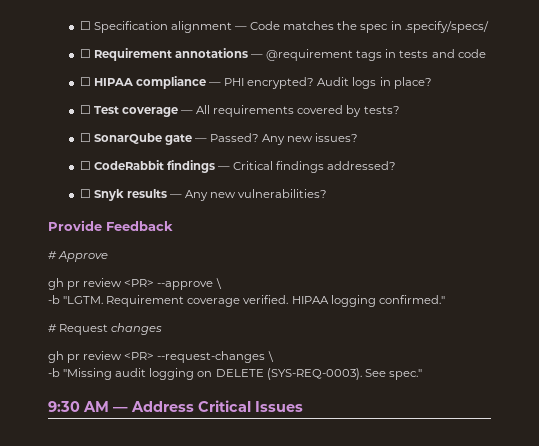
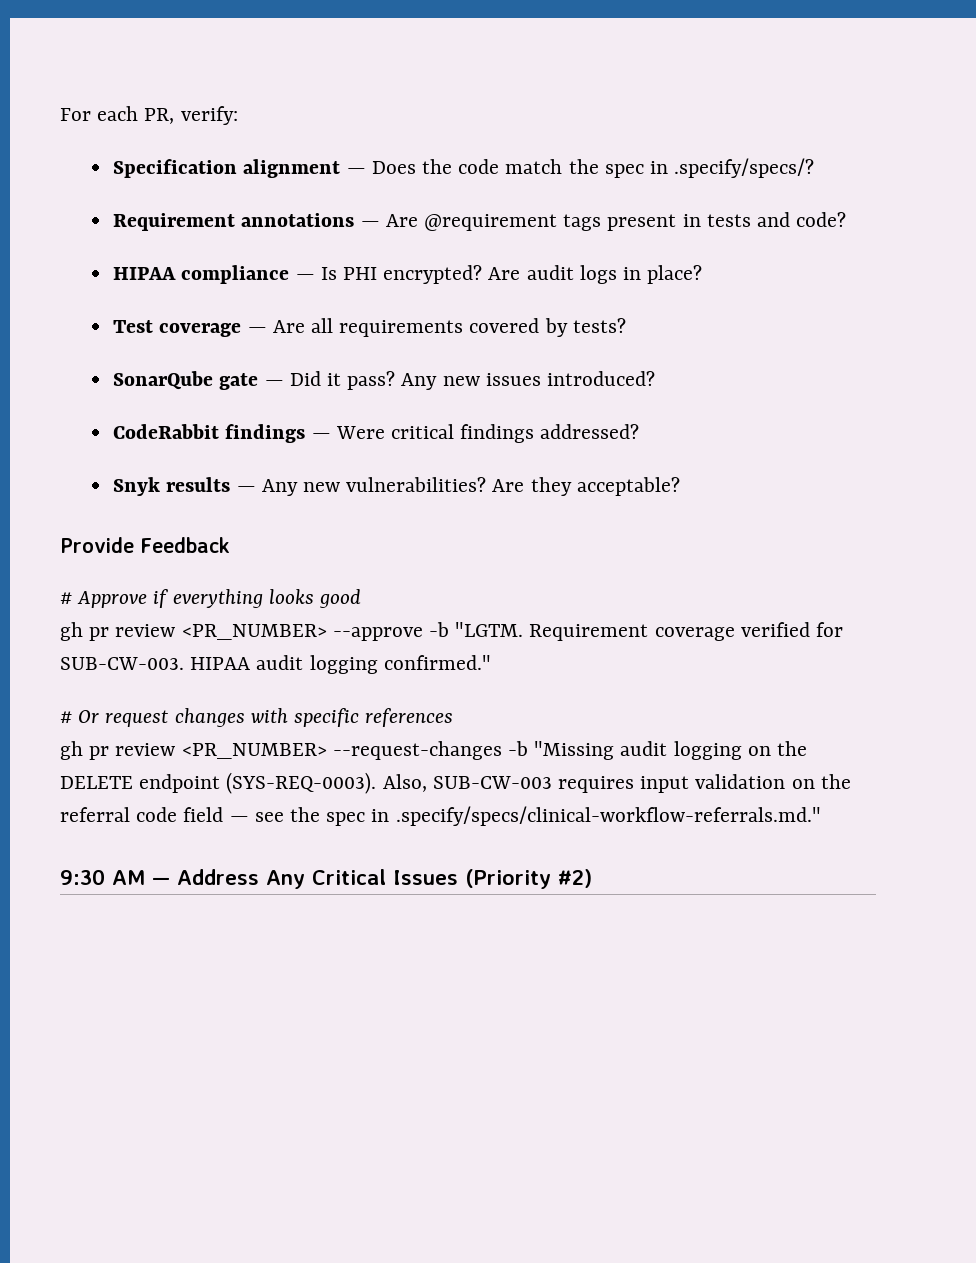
- ☐ Specification alignment — Code matches the spec in .specify/specs/
- ☐ Requirement annotations — @requirement tags in tests and code
- ☐ HIPAA compliance — PHI encrypted?
+ For each PR, verify:
+ Specification alignment — Does the code match the spec in .specify/specs/?
+ Requirement annotations — Are @requirement tags present in tests and code?
+ HIPAA compliance — Is PHI encrypted?
- Audit logs in place?
+ Are audit logs in place?
- ☐ Test coverage — All requirements covered by tests?
+ Test coverage — Are all requirements covered by tests?
- ☐ SonarQube gate — Passed? Any new issues?
- ☐ CodeRabbit findings — Critical findings addressed?
+ SonarQube gate — Did it pass? Any new issues introduced?
+ CodeRabbit findings — Were critical findings addressed?
- ☐ Snyk results — Any new vulnerabilities?
+ Snyk results — Any new vulnerabilities? Are they acceptable?
- # Approve
- gh pr review <PR> --approve \
- -b "LGTM.
+ # Approve if everything looks good
+ gh pr review <PR_NUMBER> --approve -b "LGTM.
- Requirement coverage verified. HIPAA logging confirmed."
+ Requirement coverage verified for SUB-CW-003. HIPAA audit logging confirmed."
- # Request changes
- gh pr review <PR> --request-changes \
- -b "Missing audit logging on DELETE (SYS-REQ-0003). See spec."
+ # Or request changes with specific references
+ gh pr review <PR_NUMBER> --request-changes -b "Missing audit logging on the DELETE endpoint (SYS-REQ-0003). Also, SUB-CW-003 requires input validation on the referral code field — see the spec in .specify/specs/clinical-workflow-referrals.md."
- 9:30 AM — Address Critical Issues
+ 9:30 AM — Address Any Critical Issues (Priority #2)

